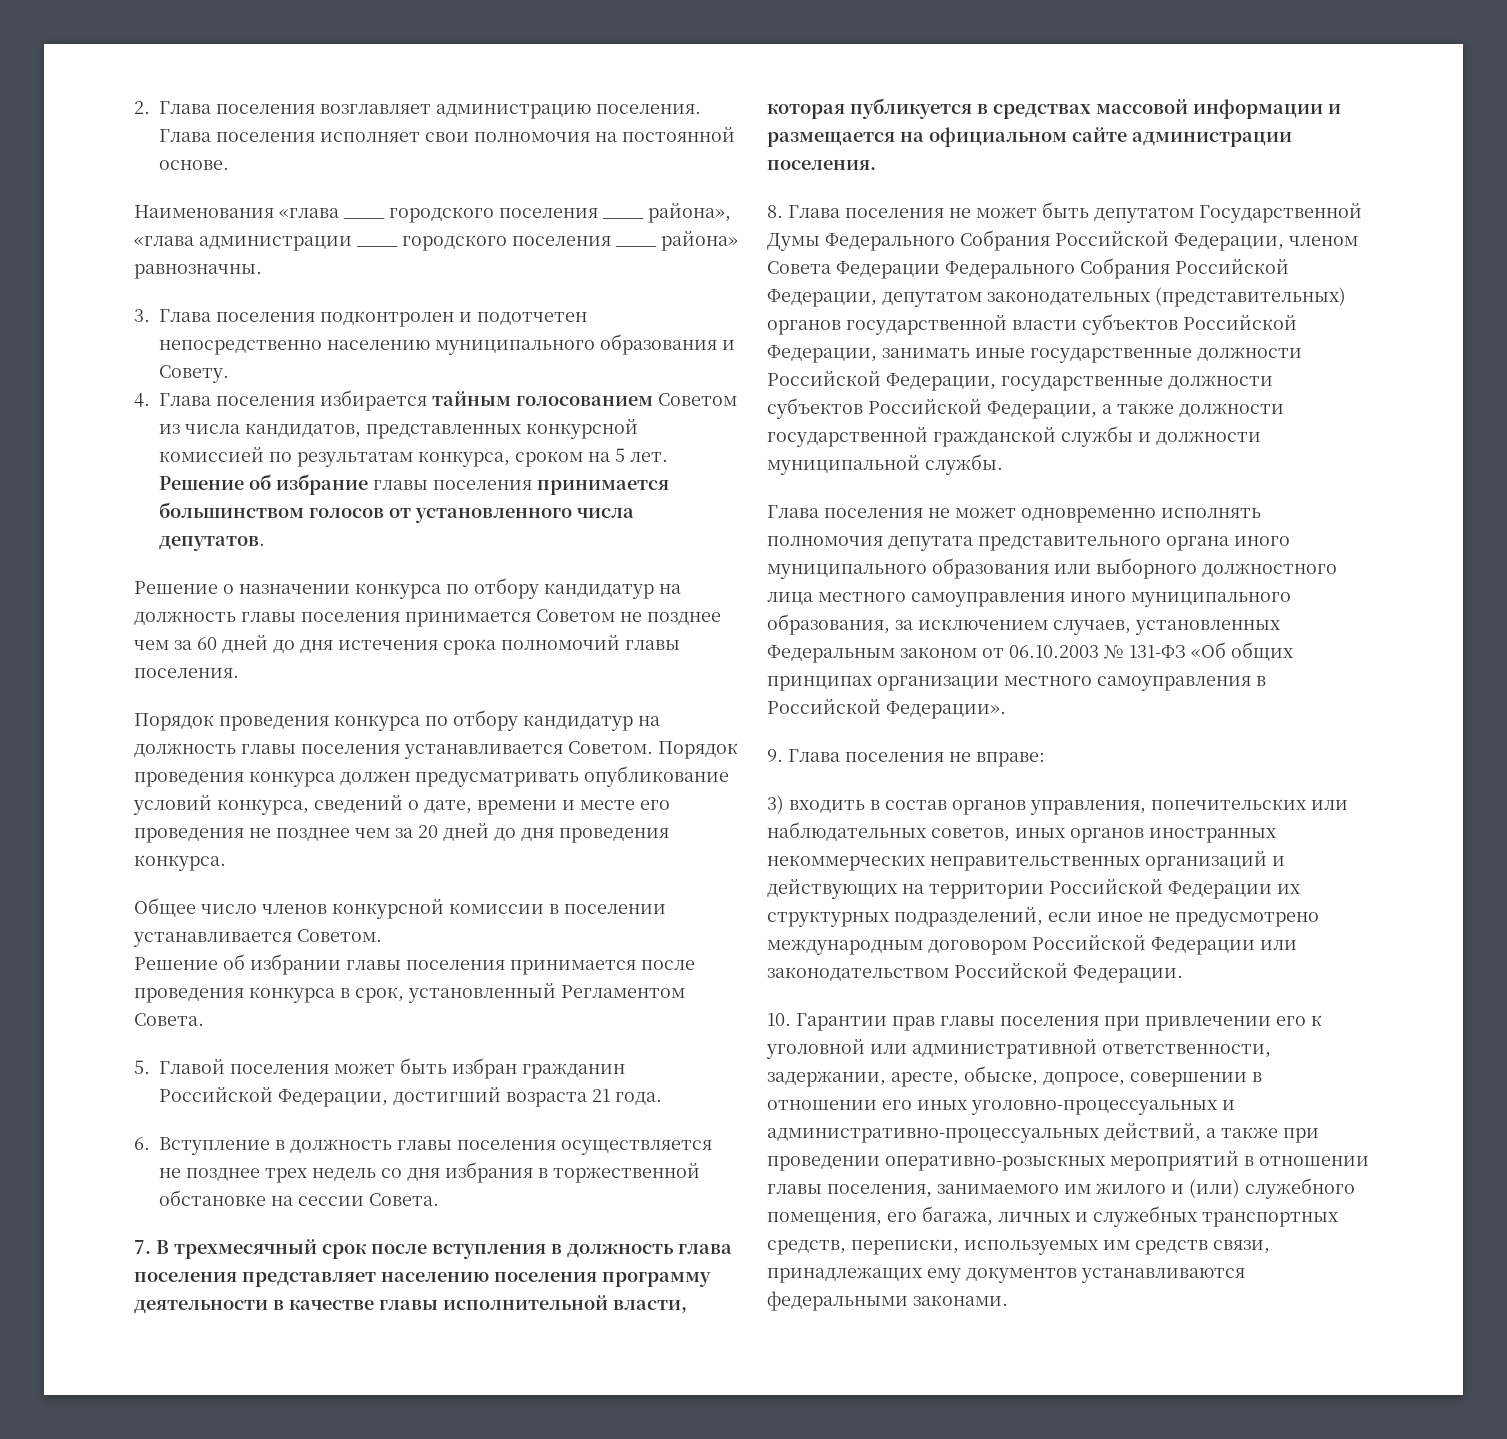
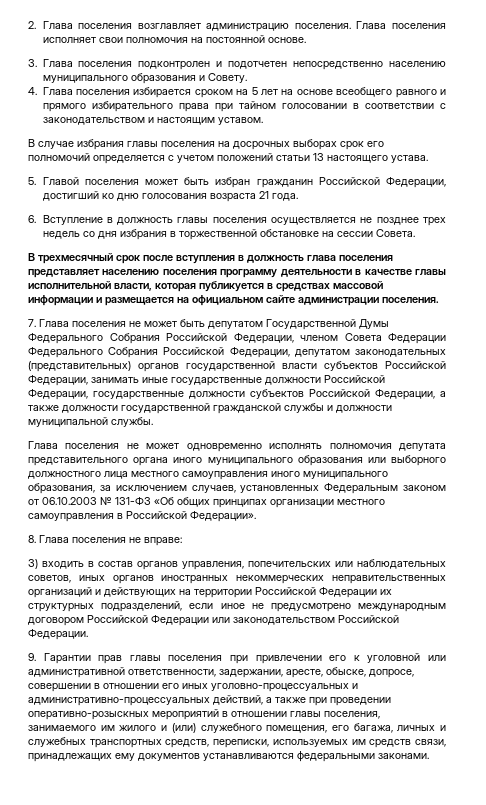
- Наименования «глава ____ городского поселения ____ района», «глава администрации ____ городского поселения ____ района» равнозначны.
- 4. Глава поселения избирается тайным голосованием Советом из числа кандидатов, представленных конкурсной комиссией по результатам конкурса, сроком на 5 лет. Решение об избрание главы поселения принимается большинством голосов от установленного числа депутатов.
- Решение о назначении конкурса по отбору кандидатур на должность главы поселения принимается Советом не позднее чем за 60 дней до дня истечения срока полномочий главы поселения.
- Порядок проведения конкурса по отбору кандидатур на должность главы поселения устанавливается Советом. Порядок проведения конкурса должен предусматривать опубликование условий конкурса, сведений о дате, времени и месте его проведения не позднее чем за 20 дней до дня проведения конкурса.
- Общее число членов конкурсной комиссии в поселении устанавливается Советом.
- Решение об избрании главы поселения принимается после проведения конкурса в срок, установленный Регламентом Совета.
+ 4. Глава поселения избирается сроком на 5 лет на основе всеобщего равного и прямого избирательного права при тайном голосовании в соответствии с законодательством и настоящим уставом.
+ В случае избрания главы поселения на досрочных выборах срок его полномочий определяется с учетом положений статьи 13 настоящего устава.
- 5. Главой поселения может быть избран гражданин Российской Федерации, достигший возраста 21 года.
+ 5. Главой поселения может быть избран гражданин Российской Федерации, достигший ко дню голосования возраста 21 года.
- 7. В трехмесячный срок после вступления в должность глава поселения представляет населению поселения программу деятельности в качестве главы исполнительной власти, которая публикуется в средствах массовой информации и размещается на официальном сайте администрации поселения.
+ В трехмесячный срок после вступления в должность глава поселения представляет населению поселения программу деятельности в качестве главы исполнительной власти, которая публикуется в средствах массовой информации и размещается на официальном сайте администрации поселения.
- 8. Глава поселения не может быть депутатом Государственной Думы Федерального Собрания Российской Федерации, членом Совета Федерации Федерального Собрания Российской Федерации, депутатом законодательных (представительных) органов государственной власти субъектов Российской Федерации, занимать иные государственные должности Российской Федерации, государственные должности субъектов Российской Федерации, а также должности государственной гражданской службы и должности муниципальной службы.
+ 7. Глава поселения не может быть депутатом Государственной Думы Федерального Собрания Российской Федерации, членом Совета Федерации Федерального Собрания Российской Федерации, депутатом законодательных (представительных) органов государственной власти субъектов Российской Федерации, занимать иные государственные должности Российской Федерации, государственные должности субъектов Российской Федерации, а также должности государственной гражданской службы и должности муниципальной службы.
- 9. Глава поселения не вправе:
+ 8. Глава поселения не вправе:
- 10. Гарантии прав главы поселения при привлечении его к уголовной или административной ответственности, задержании, аресте, обыске, допросе, совершении в отношении его иных уголовно-процессуальных и административно-процессуальных действий, а также при проведении оперативно-розыскных мероприятий в отношении главы поселения, занимаемого им жилого и (или) служебного помещения, его багажа, личных и служебных транспортных средств, переписки, используемых им средств связи, принадлежащих ему документов устанавливаются федеральными законами.
+ 9. Гарантии прав главы поселения при привлечении его к уголовной или административной ответственности, задержании, аресте, обыске, допросе, совершении в отношении его иных уголовно-процессуальных и административно-процессуальных действий, а также при проведении оперативно-розыскных мероприятий в отношении главы поселения, занимаемого им жилого и (или) служебного помещения, его багажа, личных и служебных транспортных средств, переписки, используемых им средств связи, принадлежащих ему документов устанавливаются федеральными законами.

